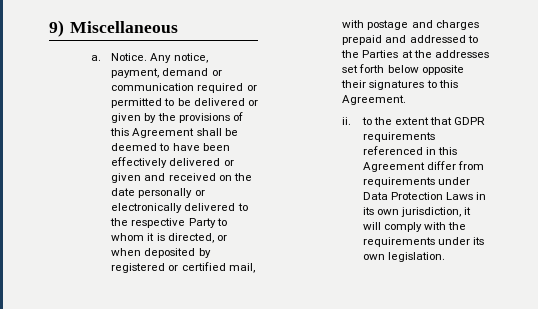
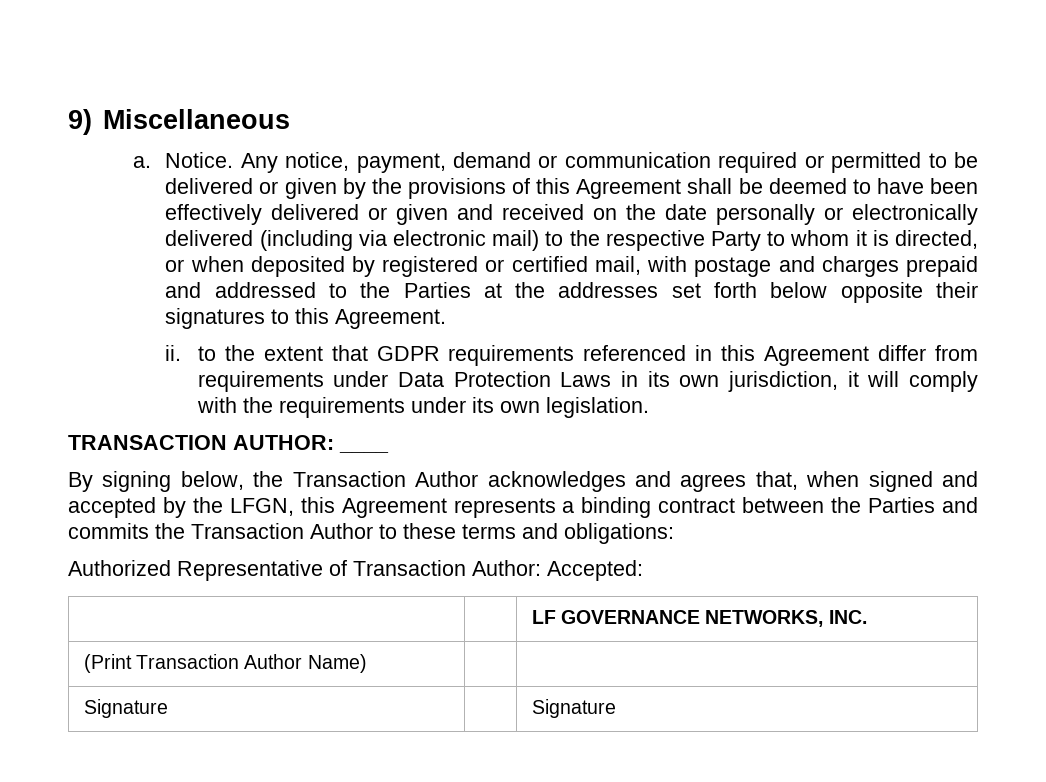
- Any notice, payment, demand or communication required or permitted to be delivered or given by the provisions of this Agreement shall be deemed to have been effectively delivered or given and received on the date personally or electronically delivered to the respective Party to whom it is directed, or when deposited by registered or certified mail, with postage and charges prepaid and addressed to the Parties at the addresses set forth below opposite their signatures to this Agreement.
+ Any notice, payment, demand or communication required or permitted to be delivered or given by the provisions of this Agreement shall be deemed to have been effectively delivered or given and received on the date personally or electronically delivered (including via electronic mail) to the respective Party to whom it is directed, or when deposited by registered or certified mail, with postage and charges prepaid and addressed to the Parties at the addresses set forth below opposite their signatures to this Agreement.
+ TRANSACTION AUTHOR: ____
+ By signing below, the Transaction Author acknowledges and agrees that, when signed and accepted by the LFGN, this Agreement represents a binding contract between the Parties and commits the Transaction Author to these terms and obligations:
+ Authorized Representative of Transaction Author: Accepted:
+ | | LF GOVERNANCE NETWORKS, INC.
+ (Print Transaction Author Name) | |
+ Signature | | Signature

